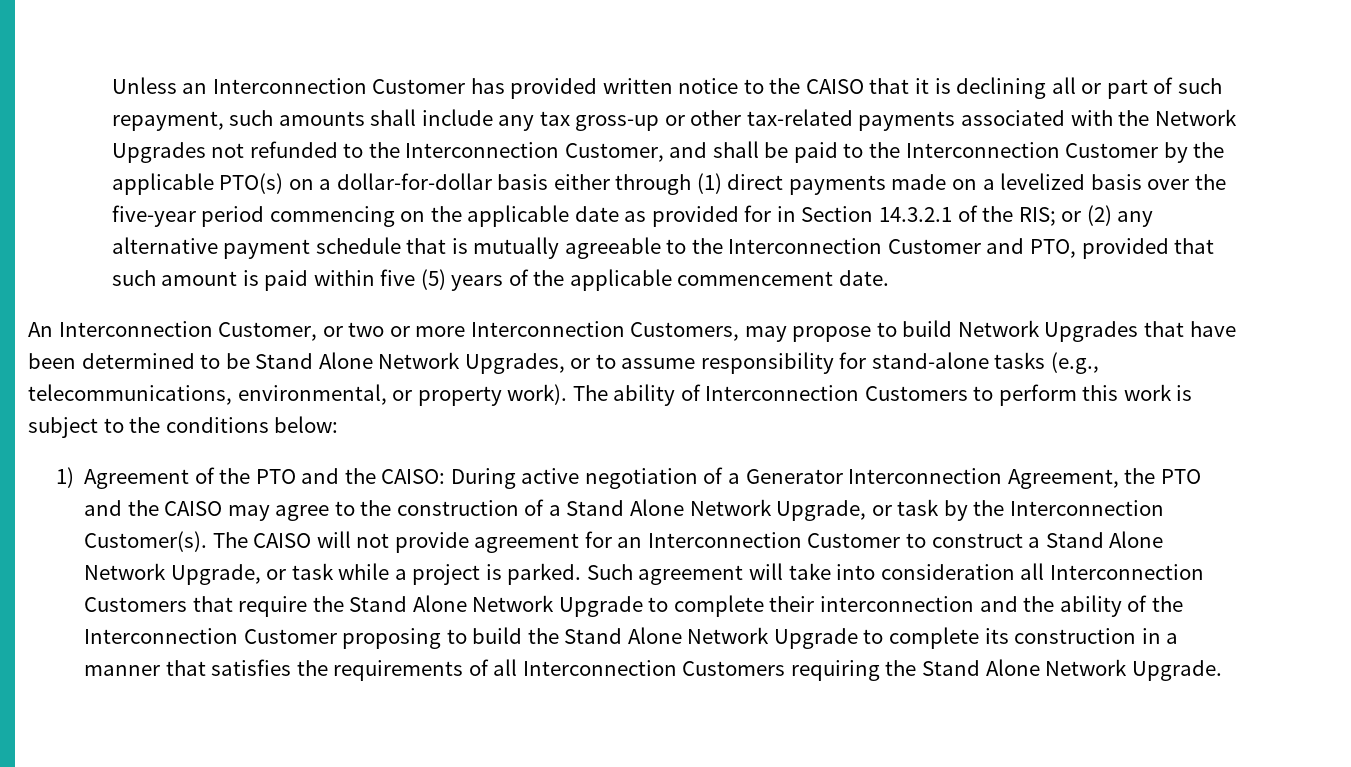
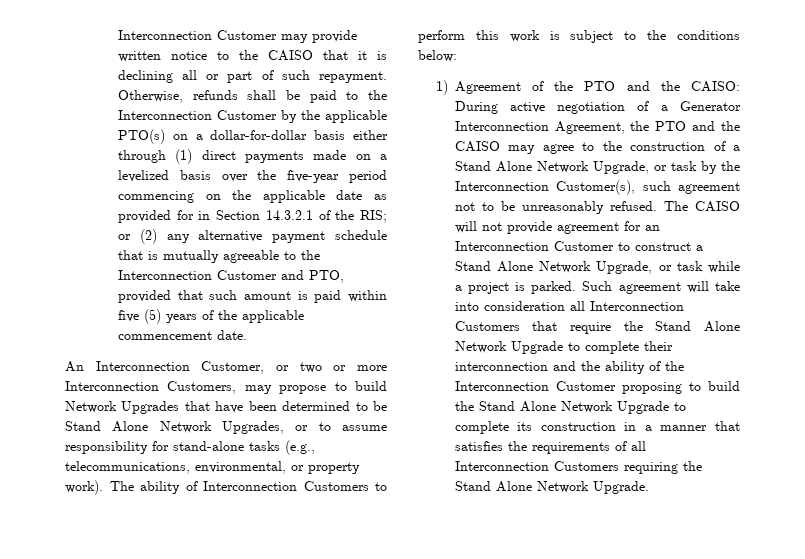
- Unless an Interconnection Customer has provided written notice to the CAISO that it is declining all or part of such repayment, such amounts shall include any tax gross-up or other tax-related payments associated with the Network Upgrades not refunded to the Interconnection Customer, and shall be paid to the Interconnection Customer by the applicable PTO(s) on a dollar-for-dollar basis either through (1) direct payments made on a levelized basis over the five-year period commencing on the applicable date as provided for in Section 14.3.2.1 of the RIS;
+ Interconnection Customer may provide written notice to the CAISO that it is declining all or part of such repayment. Otherwise, refunds shall be paid to the Interconnection Customer by the applicable PTO(s) on a dollar-for-dollar basis either through (1) direct payments made on a levelized basis over the five-year period commencing on the applicable date as provided for in Section 14.3.2.1 of the RIS;
- 1) Agreement of the PTO and the CAISO: During active negotiation of a Generator Interconnection Agreement, the PTO and the CAISO may agree to the construction of a Stand Alone Network Upgrade, or task by the Interconnection Customer(s).
+ 1) Agreement of the PTO and the CAISO: During active negotiation of a Generator Interconnection Agreement, the PTO and the CAISO may agree to the construction of a Stand Alone Network Upgrade, or task by the Interconnection Customer(s), such agreement not to be unreasonably refused.

